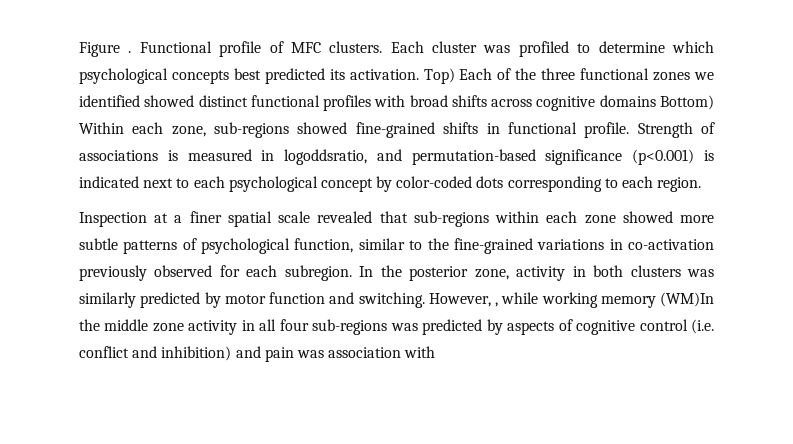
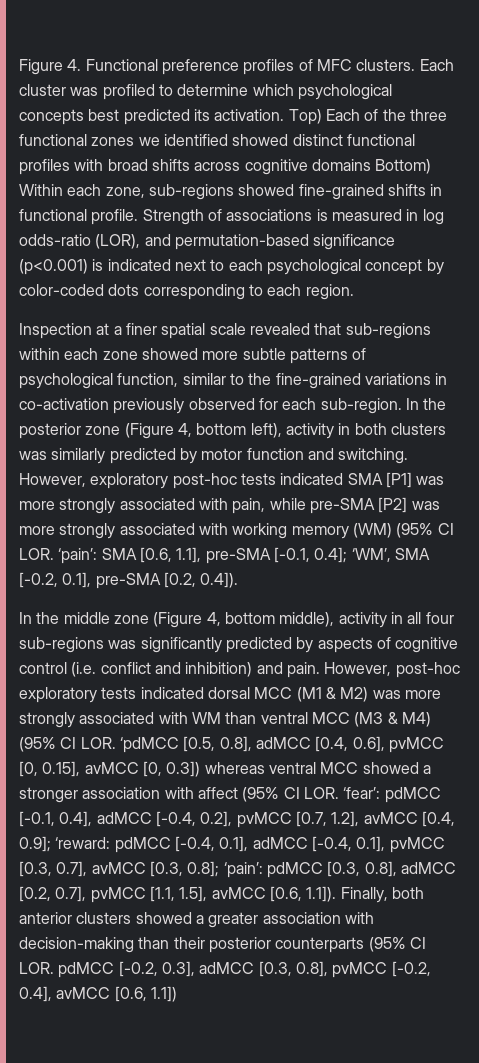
- Figure . Functional profile of MFC clusters.
+ Figure 4. Functional preference profiles of MFC clusters.
- Strength of associations is measured in logoddsratio, and permutation-based significance (p<0.001) is indicated next to each psychological concept by color-coded dots corresponding to each region.
+ Strength of associations is measured in log odds-ratio (LOR), and permutation-based significance (p<0.001) is indicated next to each psychological concept by color-coded dots corresponding to each region.
- Inspection at a finer spatial scale revealed that sub-regions within each zone showed more subtle patterns of psychological function, similar to the fine-grained variations in co-activation previously observed for each subregion.
+ Inspection at a finer spatial scale revealed that sub-regions within each zone showed more subtle patterns of psychological function, similar to the fine-grained variations in co-activation previously observed for each sub-region.
- In the posterior zone, activity in both clusters was similarly predicted by motor function and switching.
+ In the posterior zone (Figure 4, bottom left), activity in both clusters was similarly predicted by motor function and switching.
- However, , while working memory (WM)In the middle zone activity in all four sub-regions was predicted by aspects of cognitive control (i.e. conflict and inhibition) and pain was association with
+ However, exploratory post-hoc tests indicated SMA [P1] was more strongly associated with pain, while pre-SMA [P2] was more strongly associated with working memory (WM) (95% CI LOR. ‘pain’: SMA [0.6, 1.1], pre-SMA [-0.1, 0.4]; ‘WM’, SMA [-0.2, 0.1], pre-SMA [0.2, 0.4]).
+ In the middle zone (Figure 4, bottom middle), activity in all four sub-regions was significantly predicted by aspects of cognitive control (i.e. conflict and inhibition) and pain. However, post-hoc exploratory tests indicated dorsal MCC (M1 & M2) was more strongly associated with WM than ventral MCC (M3 & M4) (95% CI LOR. ‘pdMCC [0.5, 0.8], adMCC [0.4, 0.6], pvMCC [0, 0.15], avMCC [0, 0.3]) whereas ventral MCC showed a stronger association with affect (95% CI LOR. ‘fear’: pdMCC [-0.1, 0.4], adMCC [-0.4, 0.2], pvMCC [0.7, 1.2], avMCC [0.4, 0.9]; ‘reward: pdMCC [-0.4, 0.1], adMCC [-0.4, 0.1], pvMCC [0.3, 0.7], avMCC [0.3, 0.8]; ‘pain’: pdMCC [0.3, 0.8], adMCC [0.2, 0.7], pvMCC [1.1, 1.5], avMCC [0.6, 1.1]). Finally, both anterior clusters showed a greater association with decision-making than their posterior counterparts (95% CI LOR. pdMCC [-0.2, 0.3], adMCC [0.3, 0.8], pvMCC [-0.2, 0.4], avMCC [0.6, 1.1])

